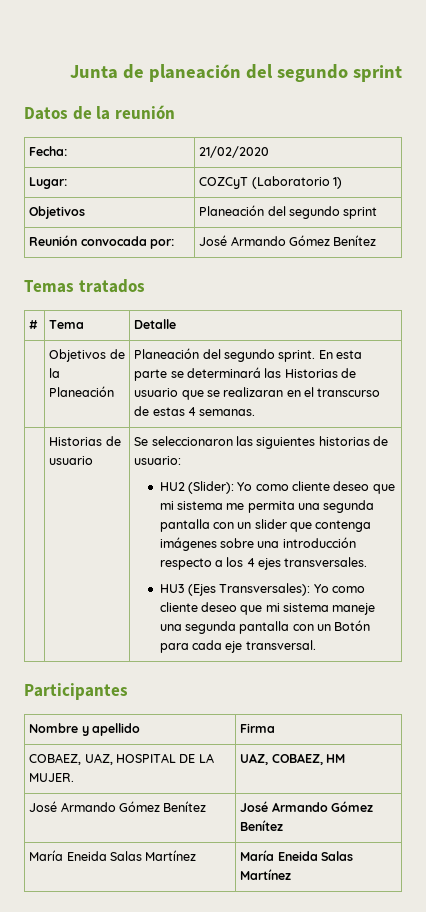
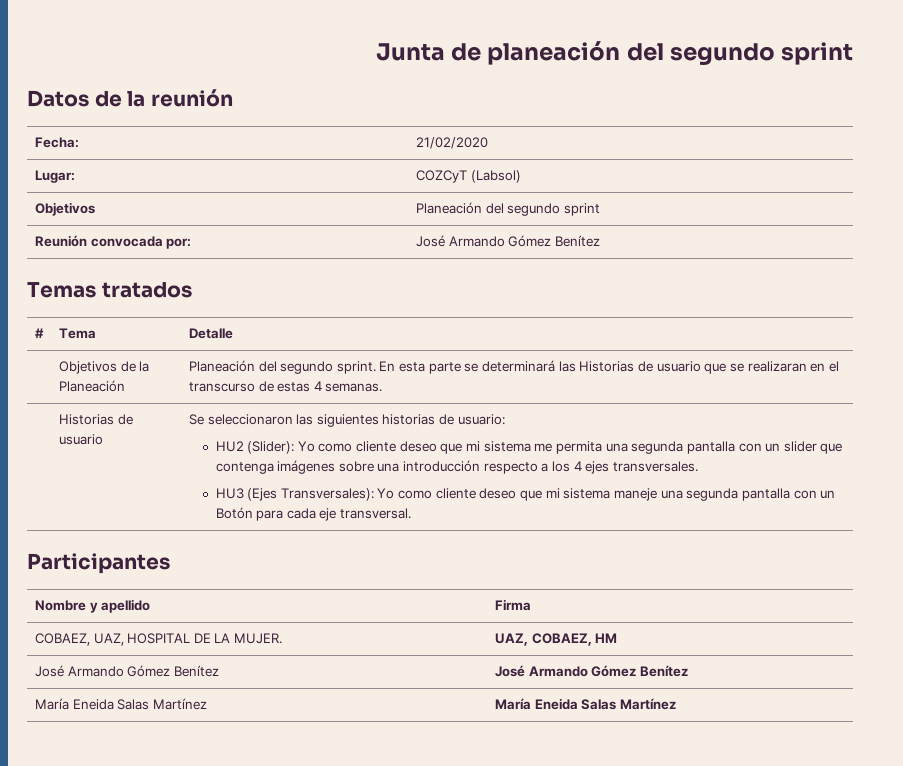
- Lugar: | COZCyT (Laboratorio 1)
+ Lugar: | COZCyT (Labsol)

